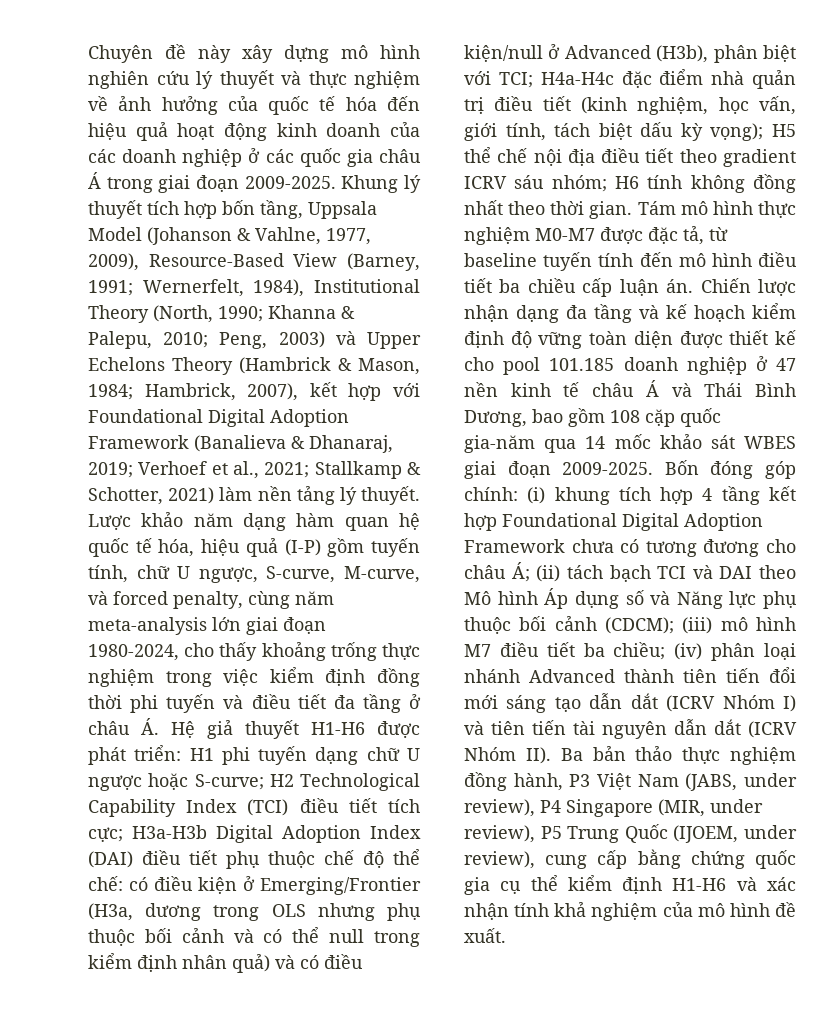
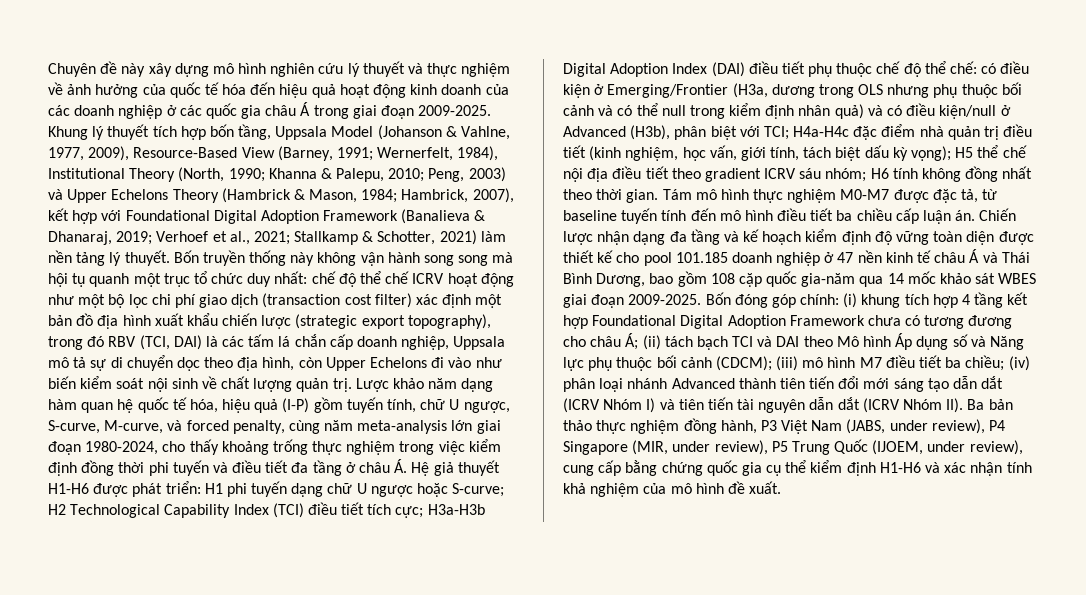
+ Bốn truyền thống này không vận hành song song mà hội tụ quanh một trục tổ chức duy nhất: chế độ thể chế ICRV hoạt động như một bộ lọc chi phí giao dịch (transaction cost filter) xác định một bản đồ địa hình xuất khẩu chiến lược (strategic export topography), trong đó RBV (TCI, DAI) là các tấm lá chắn cấp doanh nghiệp, Uppsala mô tả sự di chuyển dọc theo địa hình, còn Upper Echelons đi vào như biến kiểm soát nội sinh về chất lượng quản trị.

